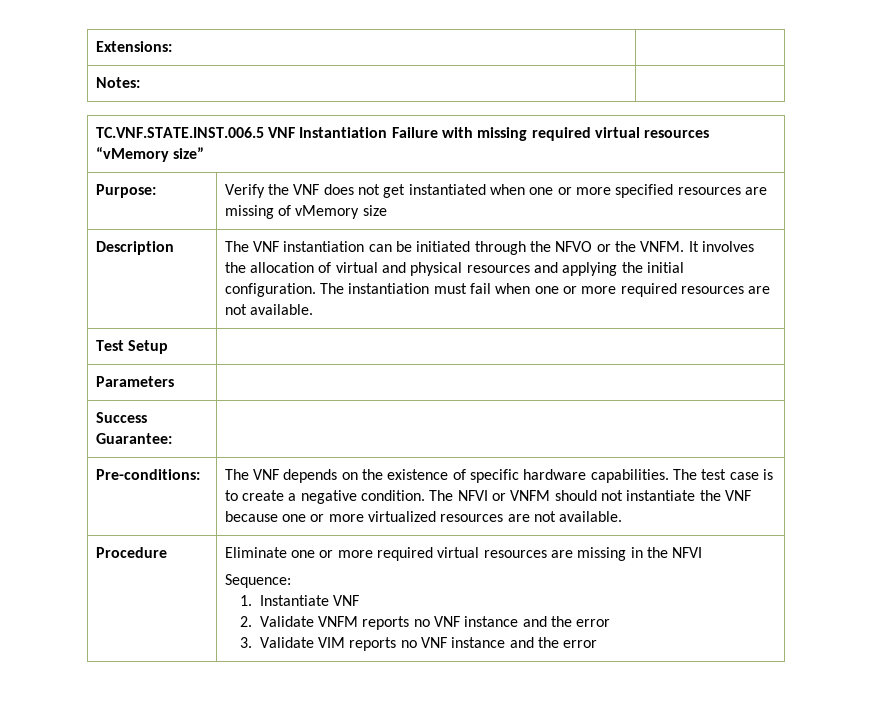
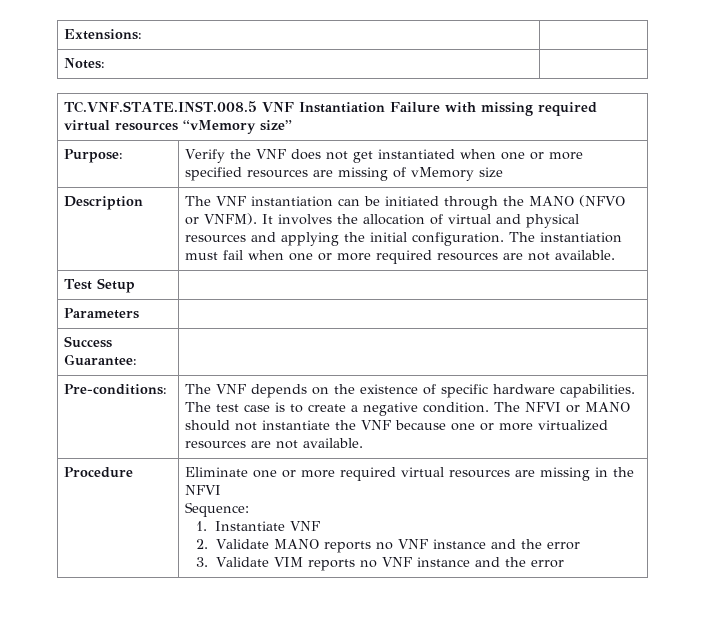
- TC.VNF.STATE.INST.006.5 VNF Instantiation Failure with missing required virtual resources “vMemory size”
+ TC.VNF.STATE.INST.008.5 VNF Instantiation Failure with missing required virtual resources “vMemory size”
- Description | The VNF instantiation can be initiated through the NFVO or the VNFM. It involves the allocation of virtual and physical resources and applying the initial configuration. The instantiation must fail when one or more required resources are not available.
+ Description | The VNF instantiation can be initiated through the MANO (NFVO or VNFM). It involves the allocation of virtual and physical resources and applying the initial configuration. The instantiation must fail when one or more required resources are not available.
- Pre-conditions: | The VNF depends on the existence of specific hardware capabilities. The test case is to create a negative condition. The NFVI or VNFM should not instantiate the VNF because one or more virtualized resources are not available.
+ Pre-conditions: | The VNF depends on the existence of specific hardware capabilities. The test case is to create a negative condition. The NFVI or MANO should not instantiate the VNF because one or more virtualized resources are not available.
  Procedure | Eliminate one or more required virtual resources are missing in the NFVI
  Sequence:
  1. Instantiate VNF
- 2. Validate VNFM reports no VNF instance and the error
+ 2. Validate MANO reports no VNF instance and the error

